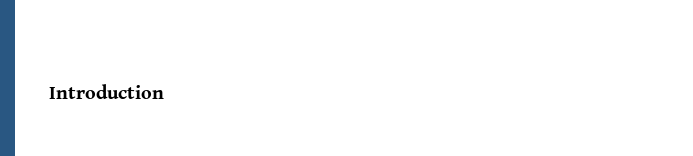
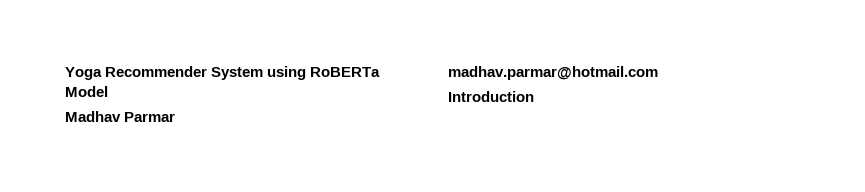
+ Yoga Recommender System using RoBERTa Model
+ Madhav Parmar
+ madhav.parmar@hotmail.com

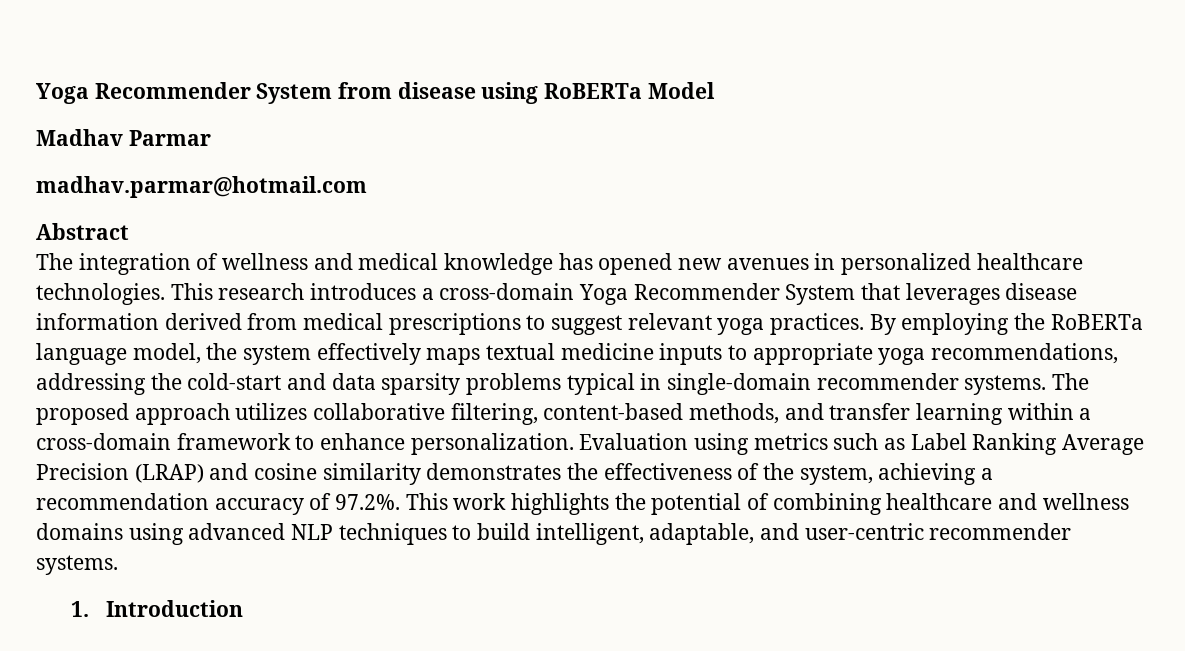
- Yoga Recommender System using RoBERTa Model
+ Yoga Recommender System from disease using RoBERTa Model
- Introduction
+ Abstract
+ The integration of wellness and medical knowledge has opened new avenues in personalized healthcare technologies. This research introduces a cross-domain Yoga Recommender System that leverages disease information derived from medical prescriptions to suggest relevant yoga practices. By employing the RoBERTa language model, the system effectively maps textual medicine inputs to appropriate yoga recommendations, addressing the cold-start and data sparsity problems typical in single-domain recommender systems. The proposed approach utilizes collaborative filtering, content-based methods, and transfer learning within a cross-domain framework to enhance personalization. Evaluation using metrics such as Label Ranking Average Precision (LRAP) and cosine similarity demonstrates the effectiveness of the system, achieving a recommendation accuracy of 97.2%. This work highlights the potential of combining healthcare and wellness domains using advanced NLP techniques to build intelligent, adaptable, and user-centric recommender systems.
+ 1. Introduction

